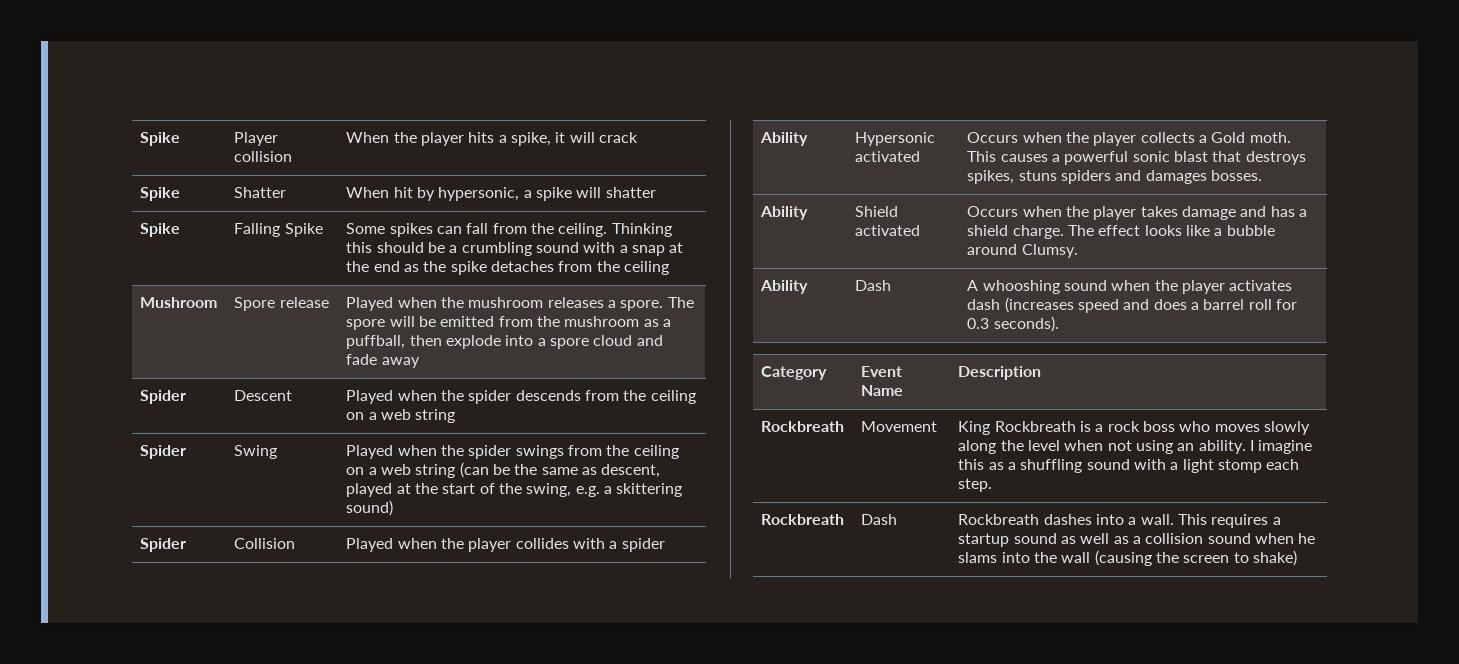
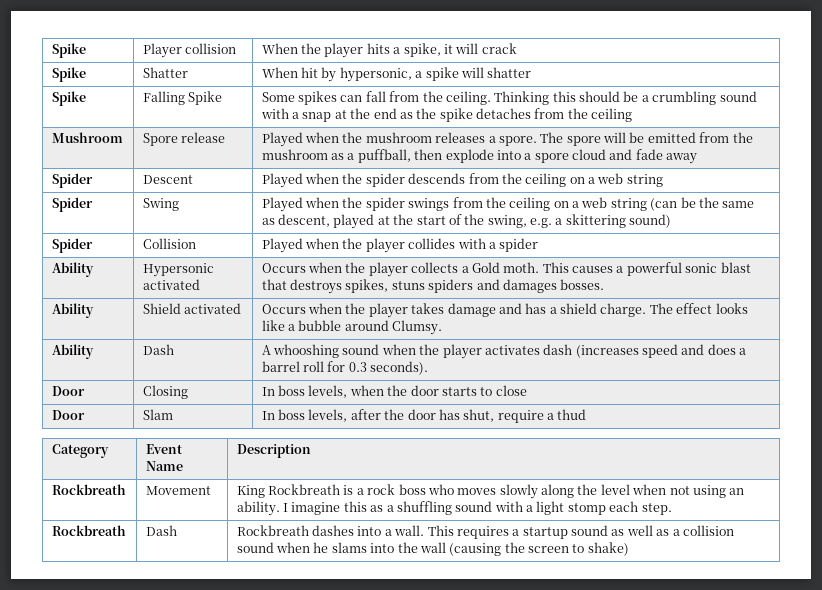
+ Door | Closing | In boss levels, when the door starts to close
+ Door | Slam | In boss levels, after the door has shut, require a thud

